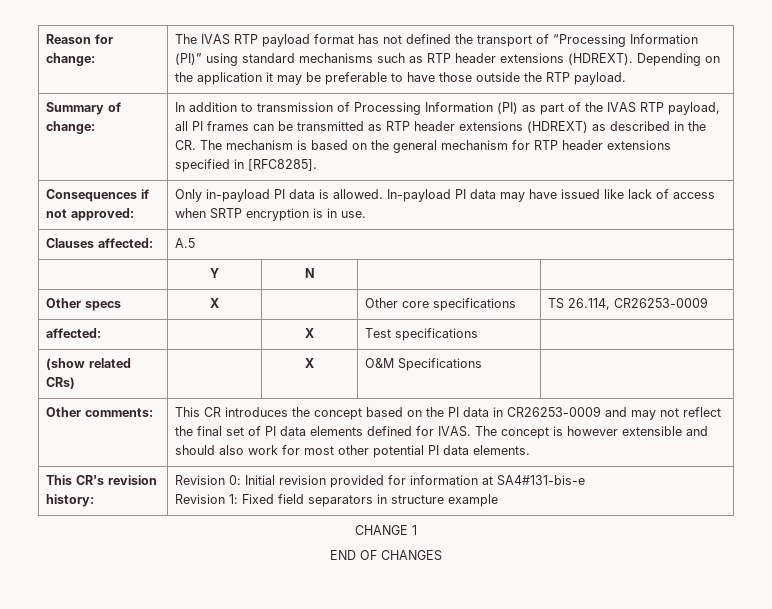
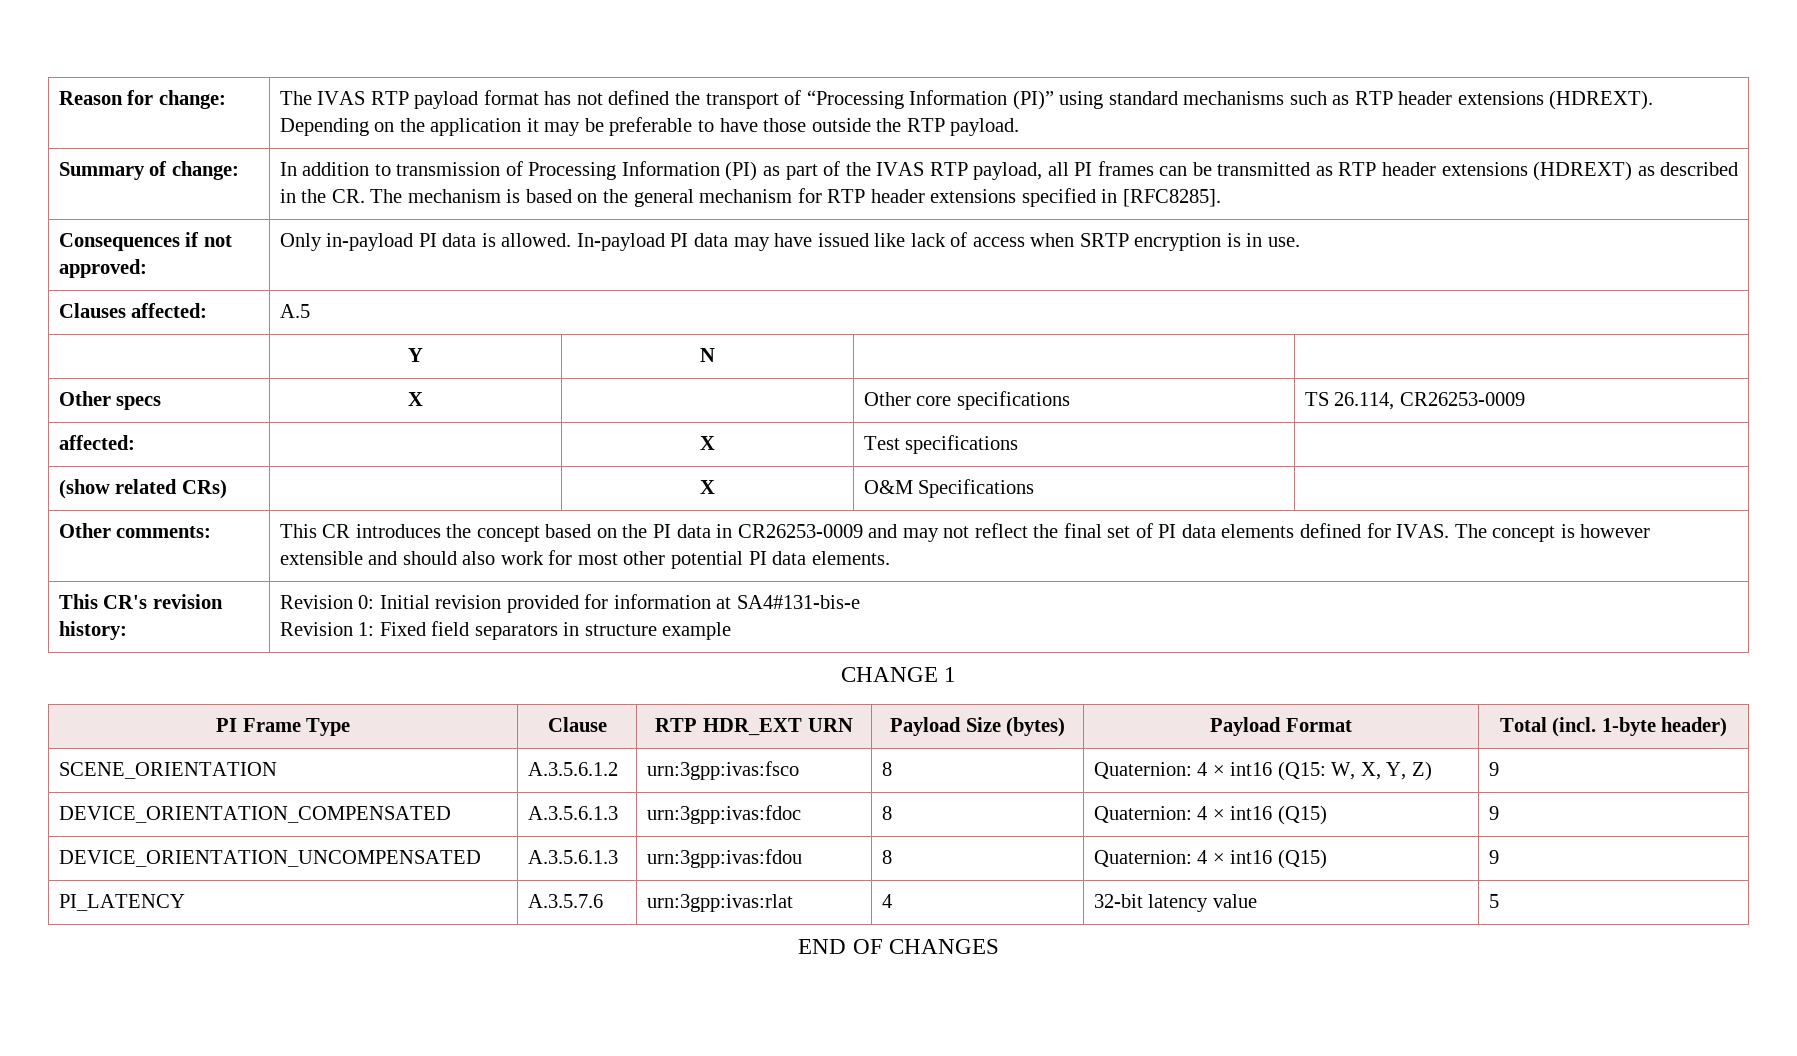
+ PI Frame Type | Clause | RTP HDR_EXT URN | Payload Size (bytes) | Payload Format | Total (incl. 1-byte header)
+ SCENE_ORIENTATION | A.3.5.6.1.2 | urn:3gpp:ivas:fsco | 8 | Quaternion: 4 × int16 (Q15: W, X, Y, Z) | 9
+ DEVICE_ORIENTATION_COMPENSATED | A.3.5.6.1.3 | urn:3gpp:ivas:fdoc | 8 | Quaternion: 4 × int16 (Q15) | 9
+ DEVICE_ORIENTATION_UNCOMPENSATED | A.3.5.6.1.3 | urn:3gpp:ivas:fdou | 8 | Quaternion: 4 × int16 (Q15) | 9
+ PI_LATENCY | A.3.5.7.6 | urn:3gpp:ivas:rlat | 4 | 32-bit latency value | 5

